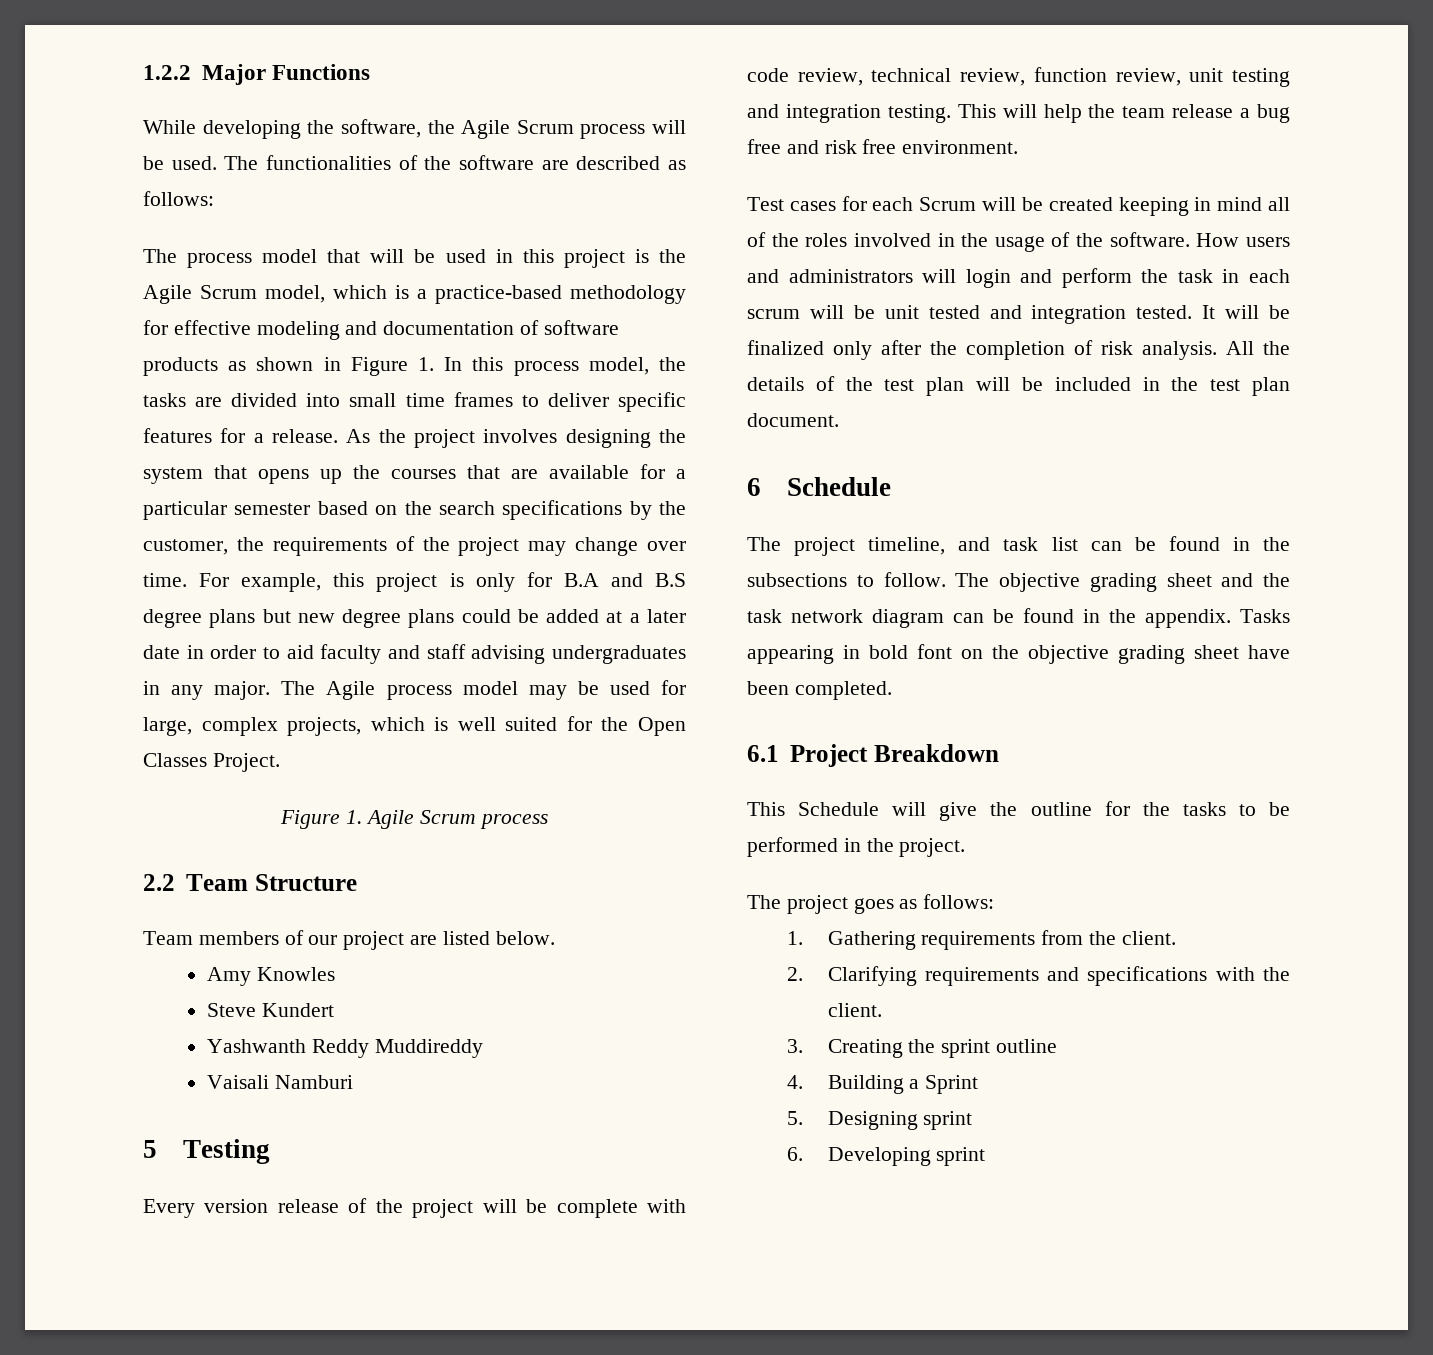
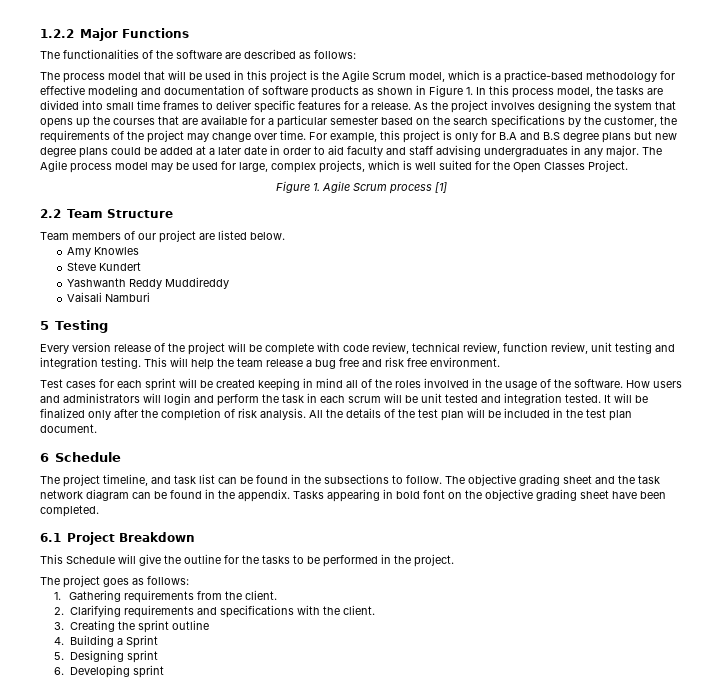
- While developing the software, the Agile Scrum process will be used.
- Figure 1. Agile Scrum process
+ Figure 1. Agile Scrum process [1]
- Test cases for each Scrum will be created keeping in mind all of the roles involved in the usage of the software.
+ Test cases for each sprint will be created keeping in mind all of the roles involved in the usage of the software.

